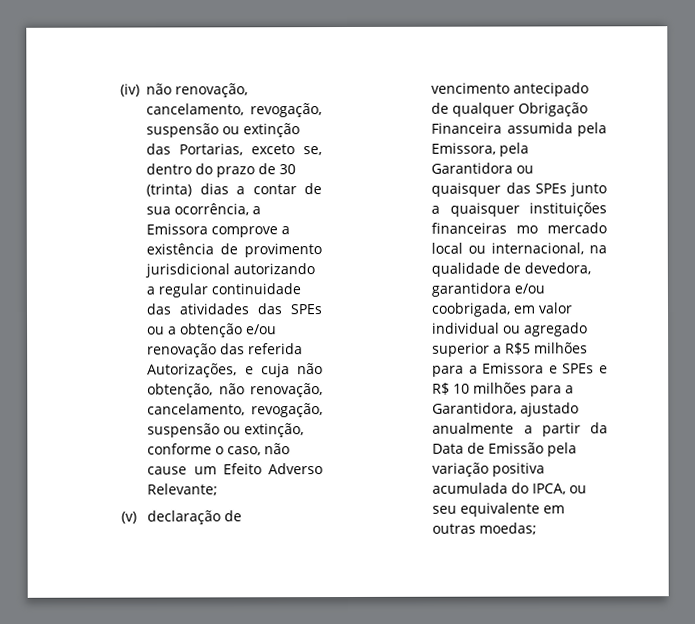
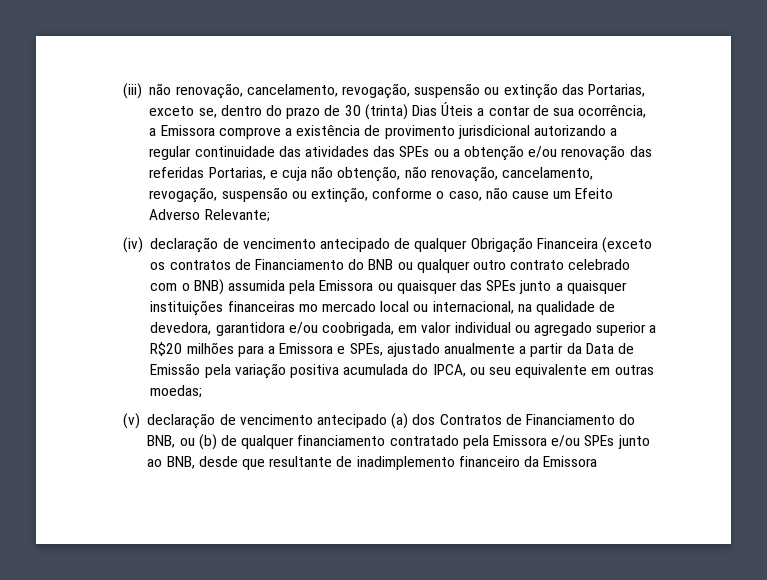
- (iv) não renovação, cancelamento, revogação, suspensão ou extinção das Portarias, exceto se, dentro do prazo de 30 (trinta) dias a contar de sua ocorrência, a Emissora comprove a existência de provimento jurisdicional autorizando a regular continuidade das atividades das SPEs ou a obtenção e/ou renovação das referida Autorizações, e cuja não obtenção, não renovação, cancelamento, revogação, suspensão ou extinção, conforme o caso, não cause um Efeito Adverso Relevante;
+ (iii) não renovação, cancelamento, revogação, suspensão ou extinção das Portarias, exceto se, dentro do prazo de 30 (trinta) Dias Úteis a contar de sua ocorrência, a Emissora comprove a existência de provimento jurisdicional autorizando a regular continuidade das atividades das SPEs ou a obtenção e/ou renovação das referidas Portarias, e cuja não obtenção, não renovação, cancelamento, revogação, suspensão ou extinção, conforme o caso, não cause um Efeito Adverso Relevante;
- (v) declaração de vencimento antecipado de qualquer Obrigação Financeira assumida pela Emissora, pela Garantidora ou quaisquer das SPEs junto a quaisquer instituições financeiras mo mercado local ou internacional, na qualidade de devedora, garantidora e/ou coobrigada, em valor individual ou agregado superior a R$5 milhões para a Emissora e SPEs e R$ 10 milhões para a Garantidora, ajustado anualmente a partir da Data de Emissão pela variação positiva acumulada do IPCA, ou seu equivalente em outras moedas;
+ (iv) declaração de vencimento antecipado de qualquer Obrigação Financeira (exceto os contratos de Financiamento do BNB ou qualquer outro contrato celebrado com o BNB) assumida pela Emissora ou quaisquer das SPEs junto a quaisquer instituições financeiras mo mercado local ou internacional, na qualidade de devedora, garantidora e/ou coobrigada, em valor individual ou agregado superior a R$20 milhões para a Emissora e SPEs, ajustado anualmente a partir da Data de Emissão pela variação positiva acumulada do IPCA, ou seu equivalente em outras moedas;
+ (v) declaração de vencimento antecipado (a) dos Contratos de Financiamento do BNB, ou (b) de qualquer financiamento contratado pela Emissora e/ou SPEs junto ao BNB, desde que resultante de inadimplemento financeiro da Emissora

